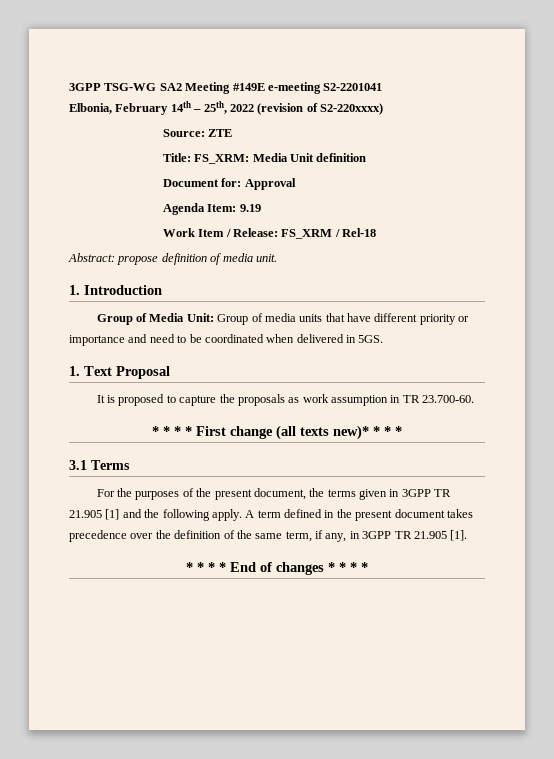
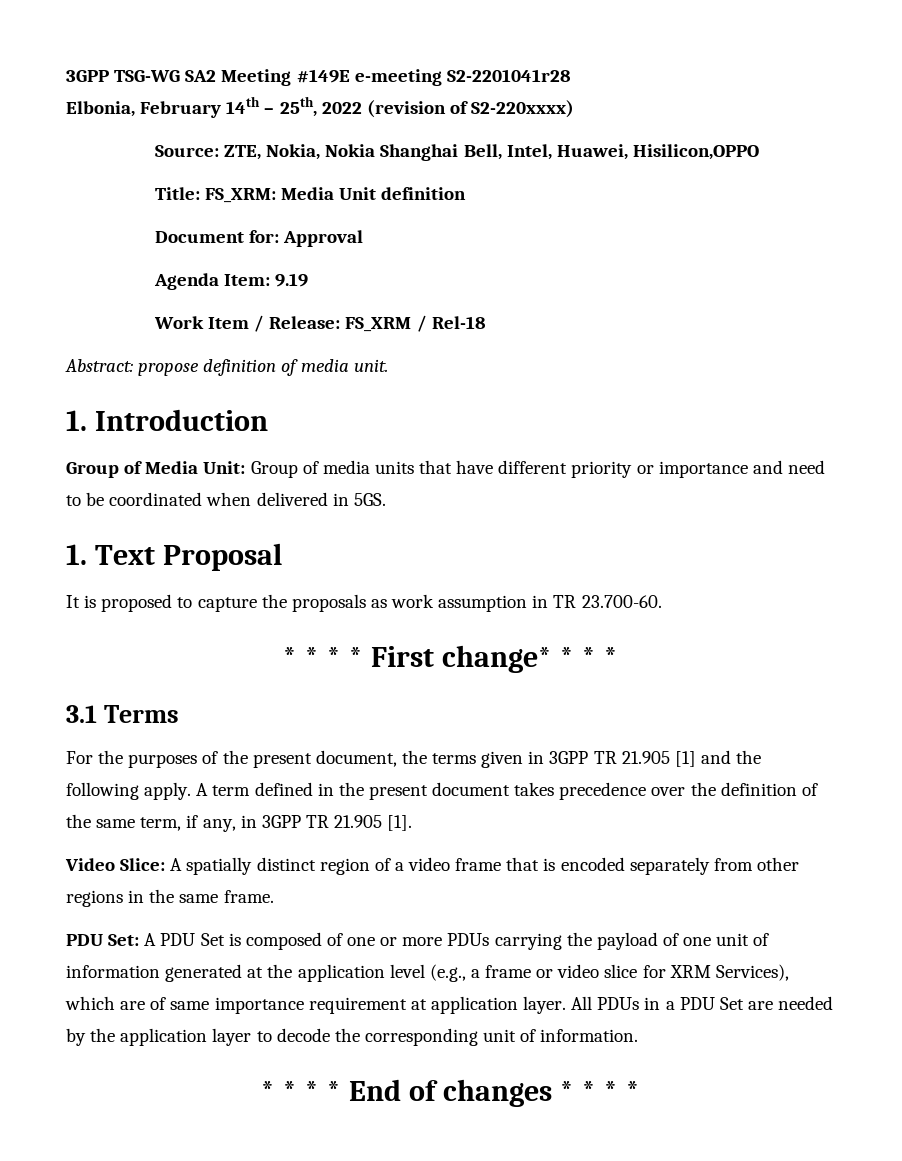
- 3GPP TSG-WG SA2 Meeting #149E e-meeting S2-2201041
+ 3GPP TSG-WG SA2 Meeting #149E e-meeting S2-2201041r28
- Source: ZTE
+ Source: ZTE, Nokia, Nokia Shanghai Bell, Intel, Huawei, Hisilicon,OPPO
- * * * * First change (all texts new)* * * *
+ * * * * First change* * * *
+ Video Slice: A spatially distinct region of a video frame that is encoded separately from other regions in the same frame.
+ PDU Set: A PDU Set is composed of one or more PDUs carrying the payload of one unit of information generated at the application level (e.g., a frame or video slice for XRM Services), which are of same importance requirement at application layer. All PDUs in a PDU Set are needed by the application layer to decode the corresponding unit of information.

